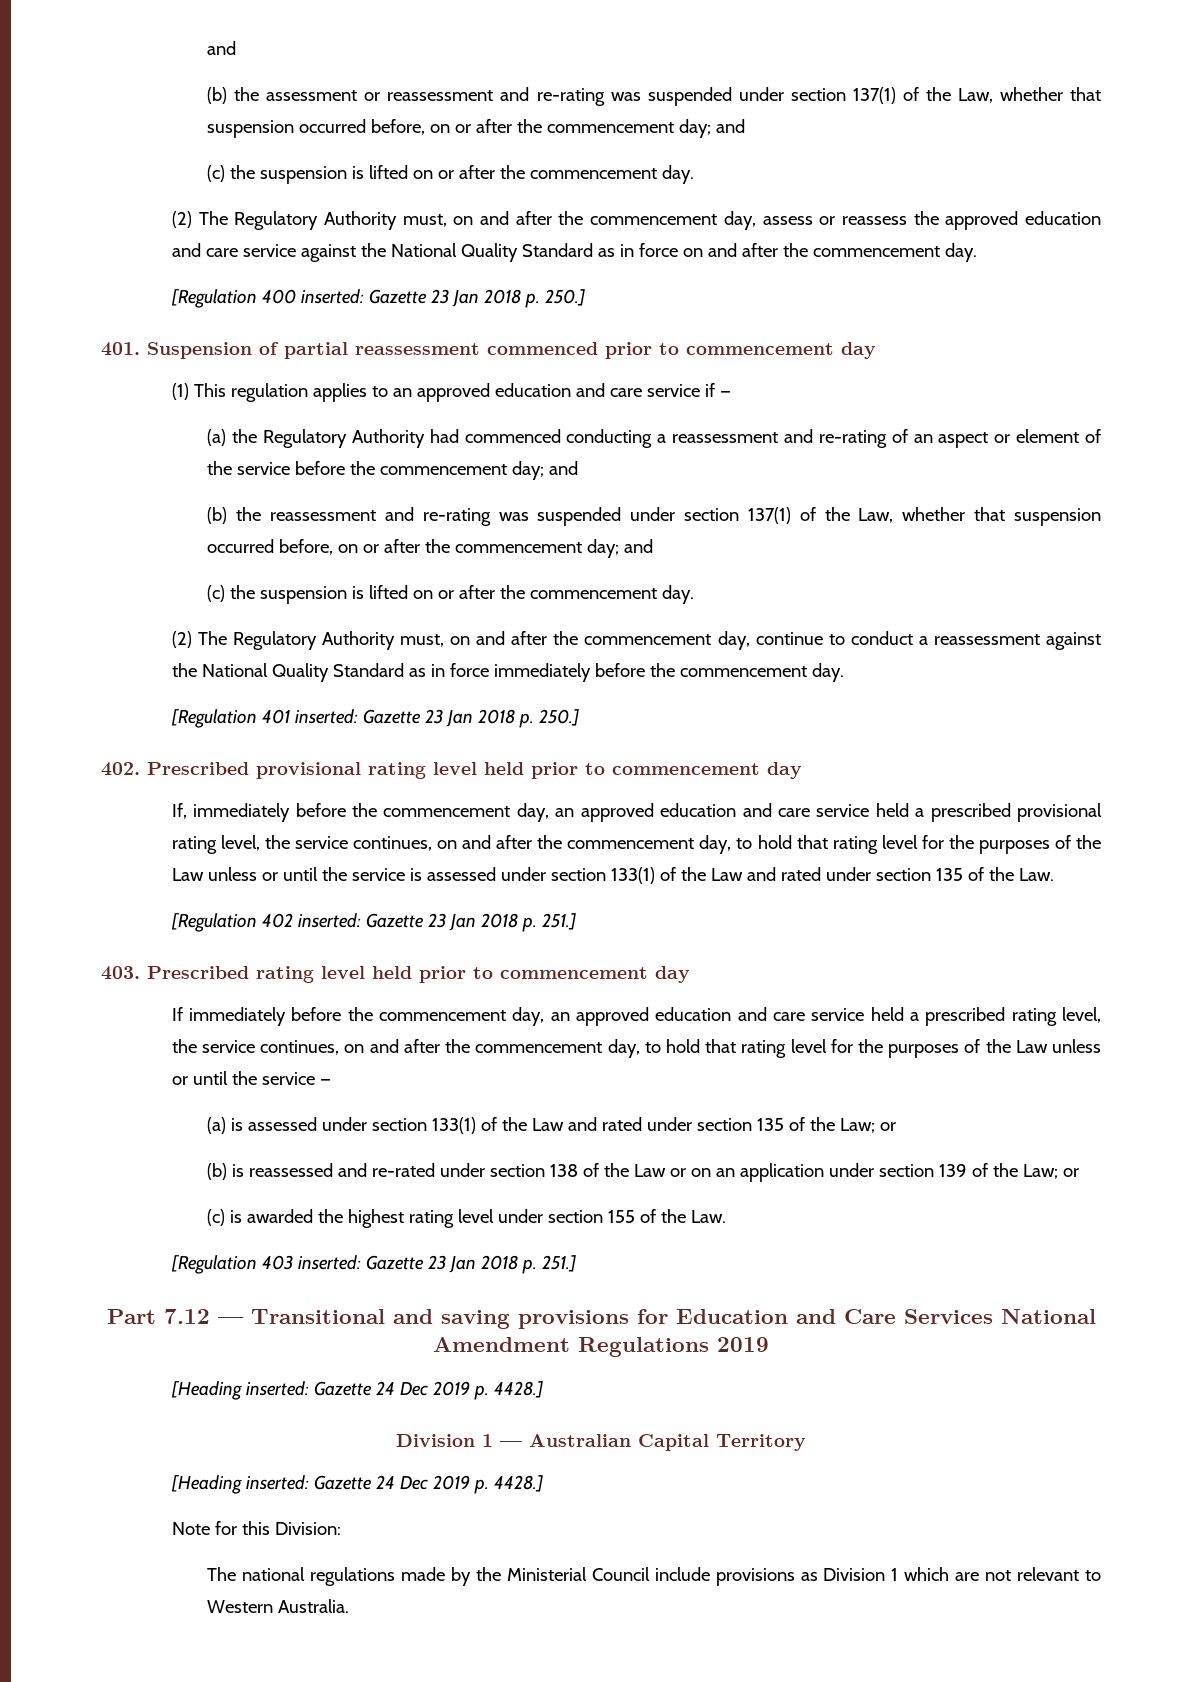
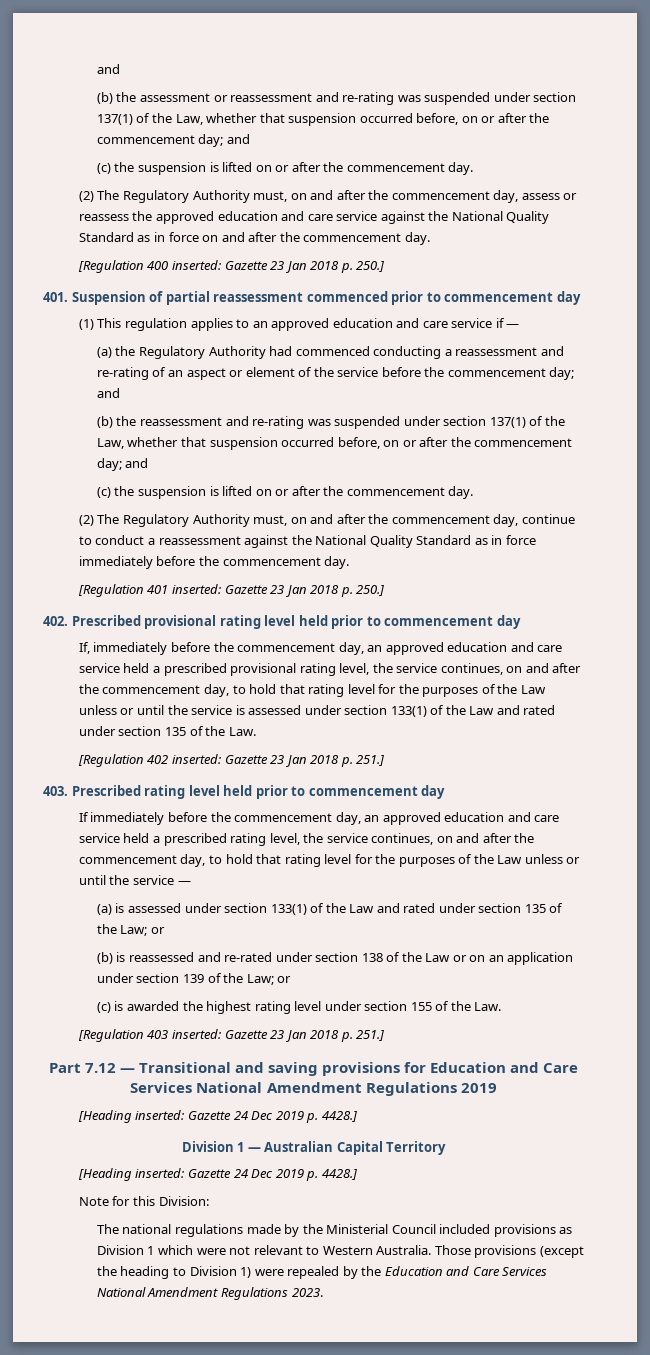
- The national regulations made by the Ministerial Council include provisions as Division 1 which are not relevant to Western Australia.
+ The national regulations made by the Ministerial Council included provisions as Division 1 which were not relevant to Western Australia.
+ Those provisions (except the heading to Division 1) were repealed by the Education and Care Services National Amendment Regulations 2023.

